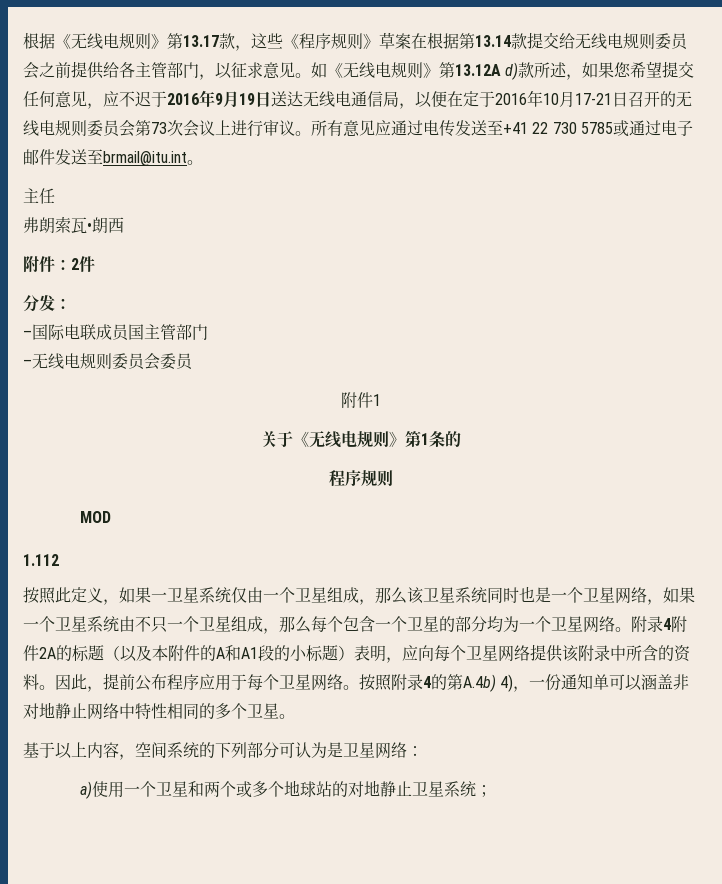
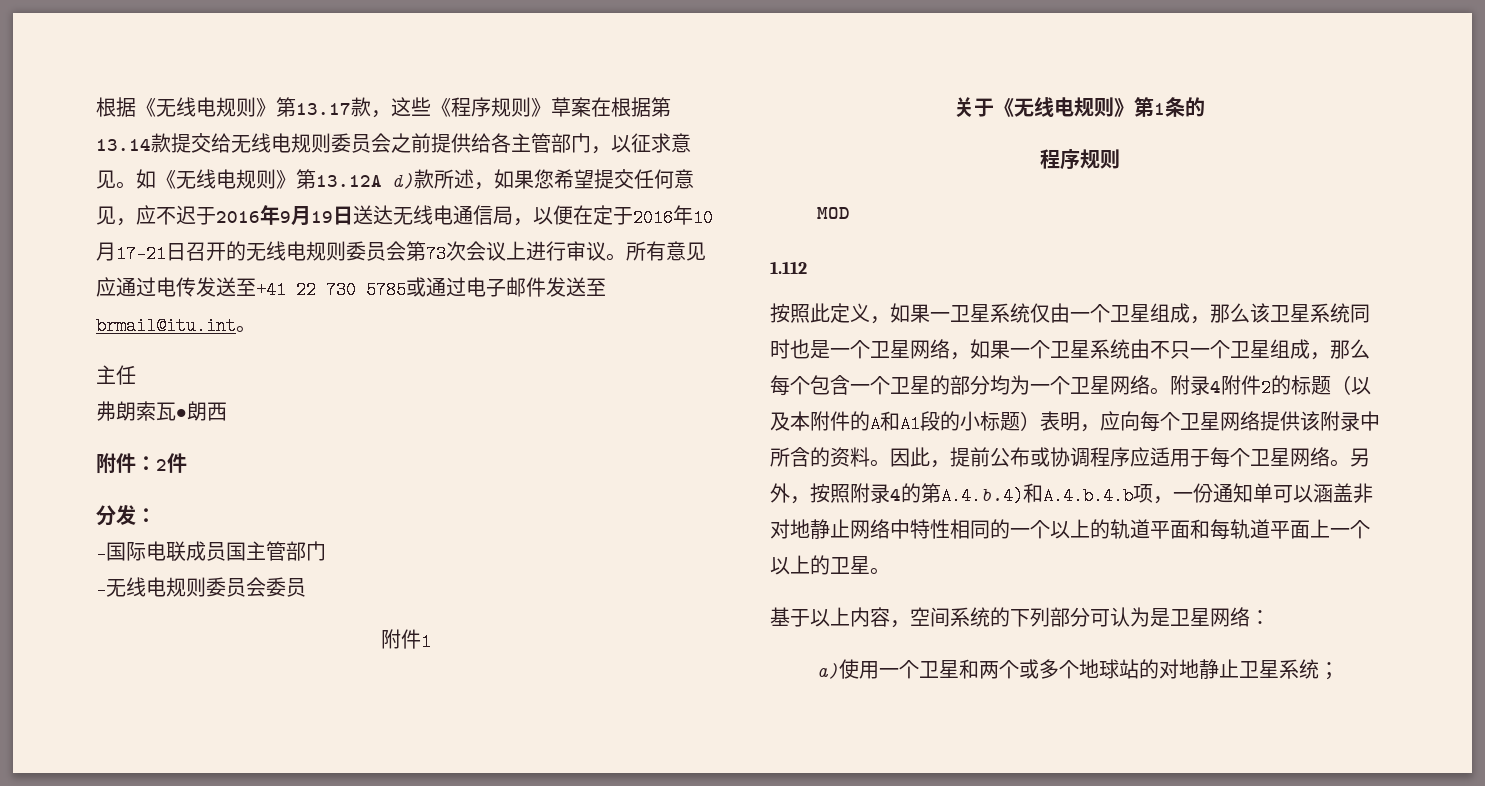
- 附录4附件2A的标题（以及本附件的A和A1段的小标题）表明，应向每个卫星网络提供该附录中所含的资料。
+ 附录4附件2的标题（以及本附件的A和A1段的小标题）表明，应向每个卫星网络提供该附录中所含的资料。
- 因此，提前公布程序应用于每个卫星网络。
+ 因此，提前公布或协调程序应适用于每个卫星网络。
- 按照附录4的第A.4b) 4)，一份通知单可以涵盖非对地静止网络中特性相同的多个卫星。
+ 另外，按照附录4的第A.4.b.4)和A.4.b.4.b项，一份通知单可以涵盖非对地静止网络中特性相同的一个以上的轨道平面和每轨道平面上一个以上的卫星。

